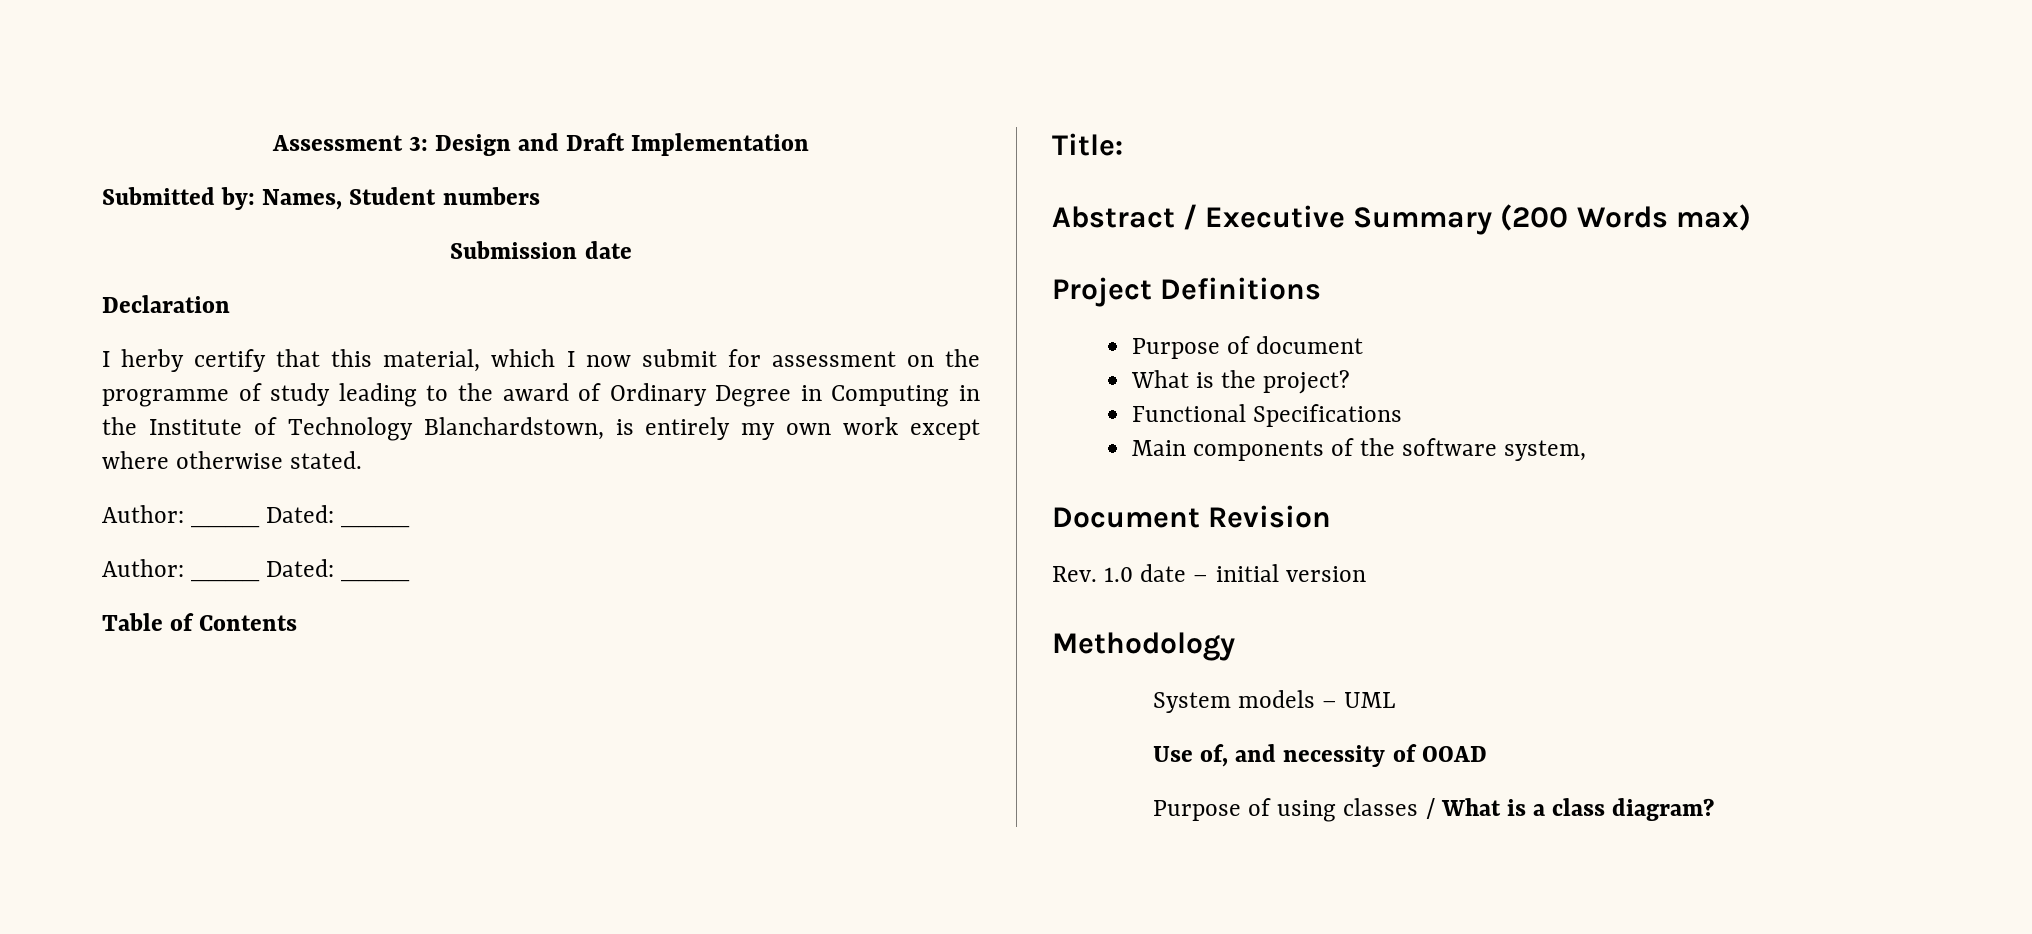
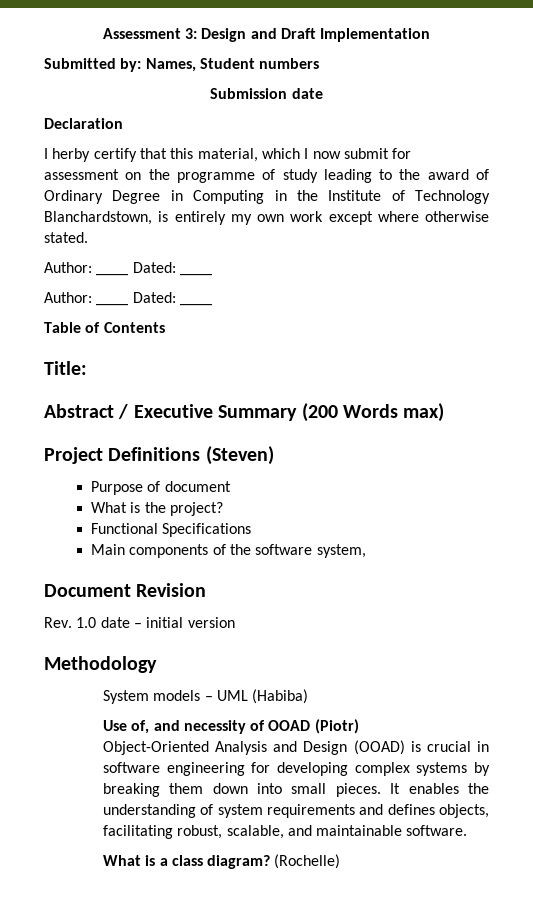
- Project Definitions
+ Project Definitions (Steven)
- System models – UML
+ System models – UML (Habiba)
- Use of, and necessity of OOAD
- Purpose of using classes / What is a class diagram?
+ Use of, and necessity of OOAD (Piotr)
+ Object-Oriented Analysis and Design (OOAD) is crucial in software engineering for developing complex systems by breaking them down into small pieces. It enables the understanding of system requirements and defines objects, facilitating robust, scalable, and maintainable software.
+ What is a class diagram?
+ (Rochelle)

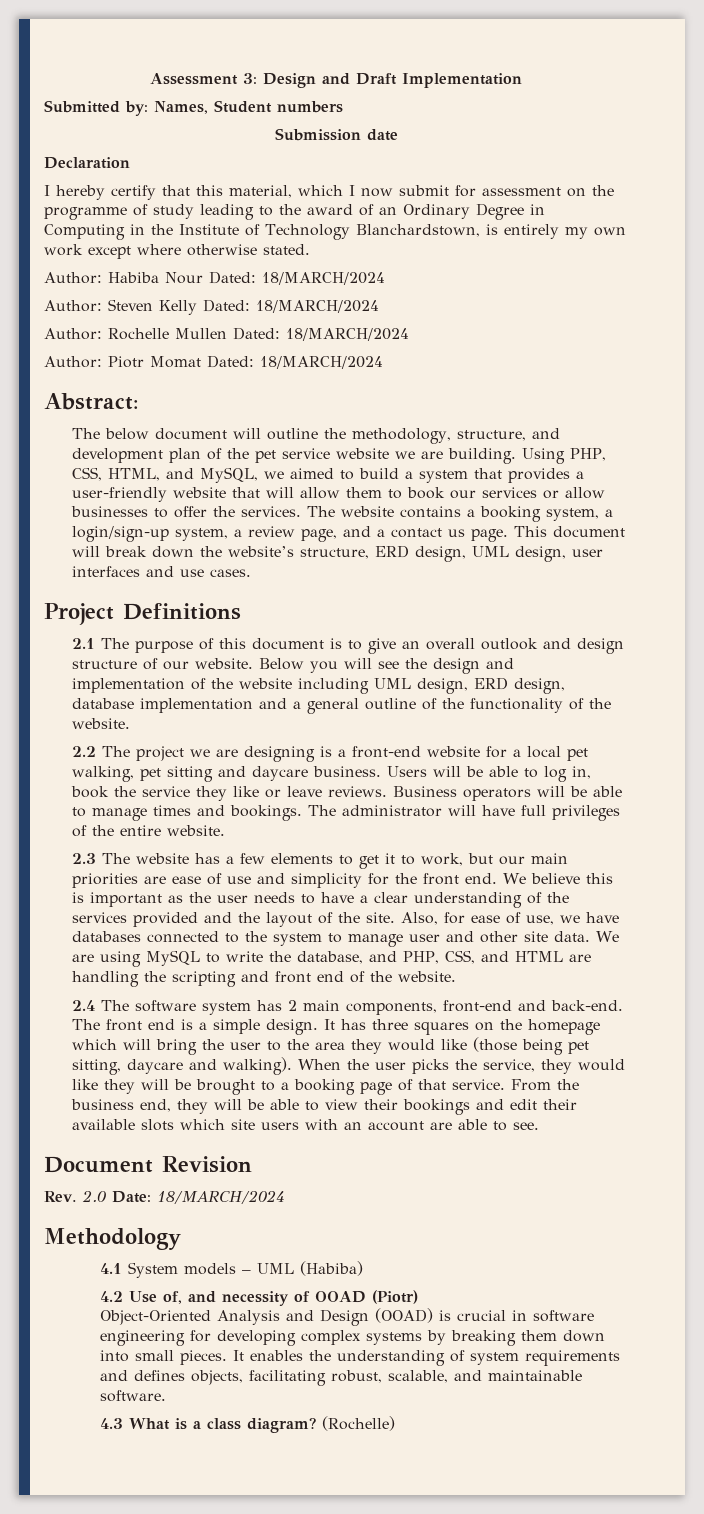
- I herby certify that this material, which I now submit for assessment on the programme of study leading to the award of Ordinary Degree in Computing in the Institute of Technology Blanchardstown, is entirely my own work except where otherwise stated.
- Author: ____ Dated: ____
- Author: ____ Dated: ____
- Table of Contents
- Title:
- Abstract / Executive Summary (200 Words max)
- Project Definitions (Steven)
- Purpose of document
- What is the project?
- Functional Specifications
- Main components of the software system,
+ I hereby certify that this material, which I now submit for assessment on the programme of study leading to the award of an Ordinary Degree in Computing in the Institute of Technology Blanchardstown, is entirely my own work except where otherwise stated.
+ Author: Habiba Nour Dated: 18/MARCH/2024
+ Author: Steven Kelly Dated: 18/MARCH/2024
+ Author: Rochelle Mullen Dated: 18/MARCH/2024
+ Author: Piotr Momat Dated: 18/MARCH/2024
+ Abstract:
+ The below document will outline the methodology, structure, and development plan of the pet service website we are building. Using PHP, CSS, HTML, and MySQL, we aimed to build a system that provides a user-friendly website that will allow them to book our services or allow businesses to offer the services. The website contains a booking system, a login/sign-up system, a review page, and a contact us page. This document will break down the website’s structure, ERD design, UML design, user interfaces and use cases.
+ Project Definitions
+ 2.1 The purpose of this document is to give an overall outlook and design structure of our website. Below you will see the design and implementation of the website including UML design, ERD design, database implementation and a general outline of the functionality of the website.
+ 2.2 The project we are designing is a front-end website for a local pet walking, pet sitting and daycare business. Users will be able to log in, book the service they like or leave reviews. Business operators will be able to manage times and bookings. The administrator will have full privileges of the entire website.
+ 2.3 The website has a few elements to get it to work, but our main priorities are ease of use and simplicity for the front end. We believe this is important as the user needs to have a clear understanding of the services provided and the layout of the site. Also, for ease of use, we have databases connected to the system to manage user and other site data. We are using MySQL to write the database, and PHP, CSS, and HTML are handling the scripting and front end of the website.
+ 2.4 The software system has 2 main components, front-end and back-end. The front end is a simple design. It has three squares on the homepage which will bring the user to the area they would like (those being pet sitting, daycare and walking). When the user picks the service, they would like they will be brought to a booking page of that service. From the business end, they will be able to view their bookings and edit their available slots which site users with an account are able to see.
  Document Revision
- Rev. 1.0 date – initial version
+ Rev. 2.0 Date: 18/MARCH/2024
- System models – UML (Habiba)
+ 4.1 System models – UML (Habiba)
- Use of, and necessity of OOAD (Piotr)
+ 4.2 Use of, and necessity of OOAD (Piotr)
- What is a class diagram?
+ 4.3 What is a class diagram?

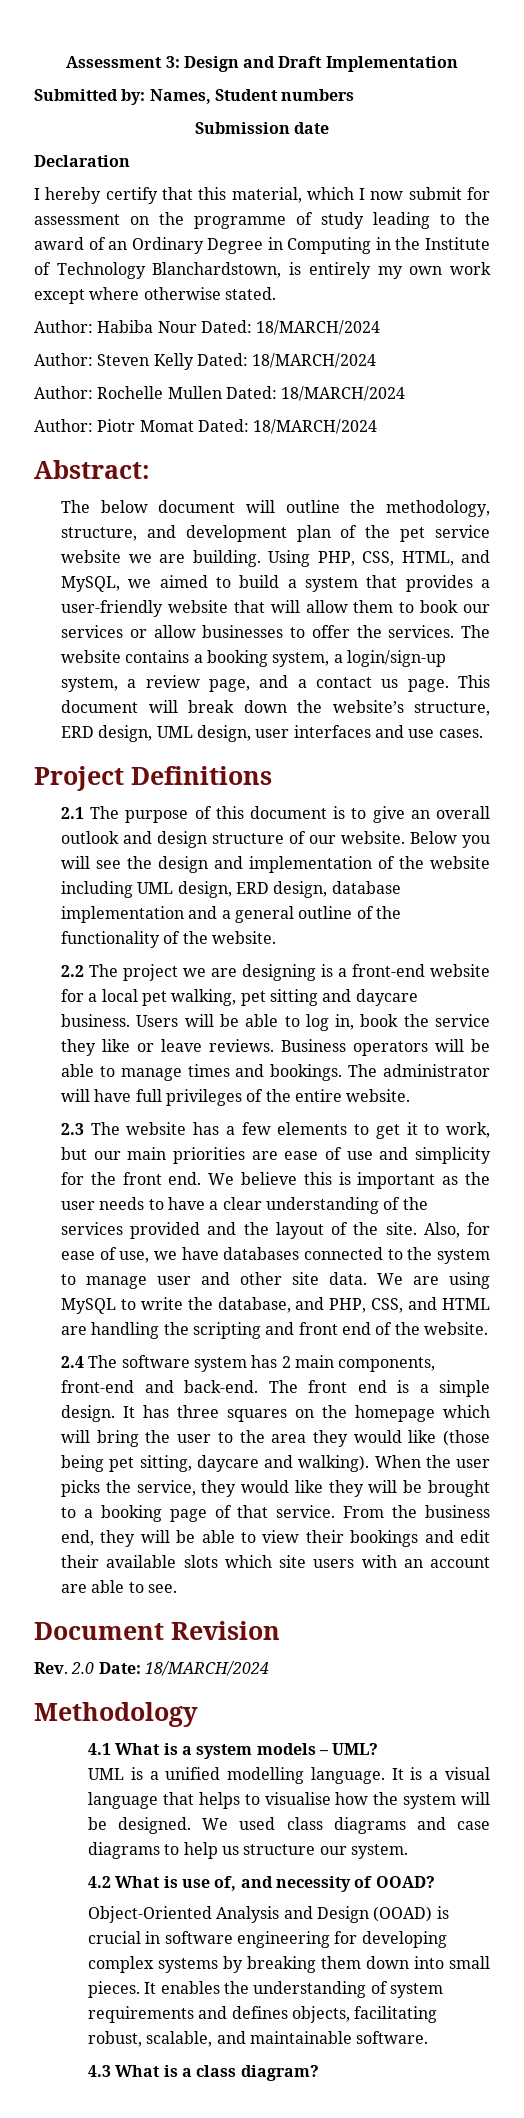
- 4.1 System models – UML (Habiba)
- 4.2 Use of, and necessity of OOAD (Piotr)
+ 4.1 What is a system models – UML?
+ UML is a unified modelling language. It is a visual language that helps to visualise how the system will be designed. We used class diagrams and case diagrams to help us structure our system.
+ 4.2 What is use of, and necessity of OOAD?
- (Rochelle)

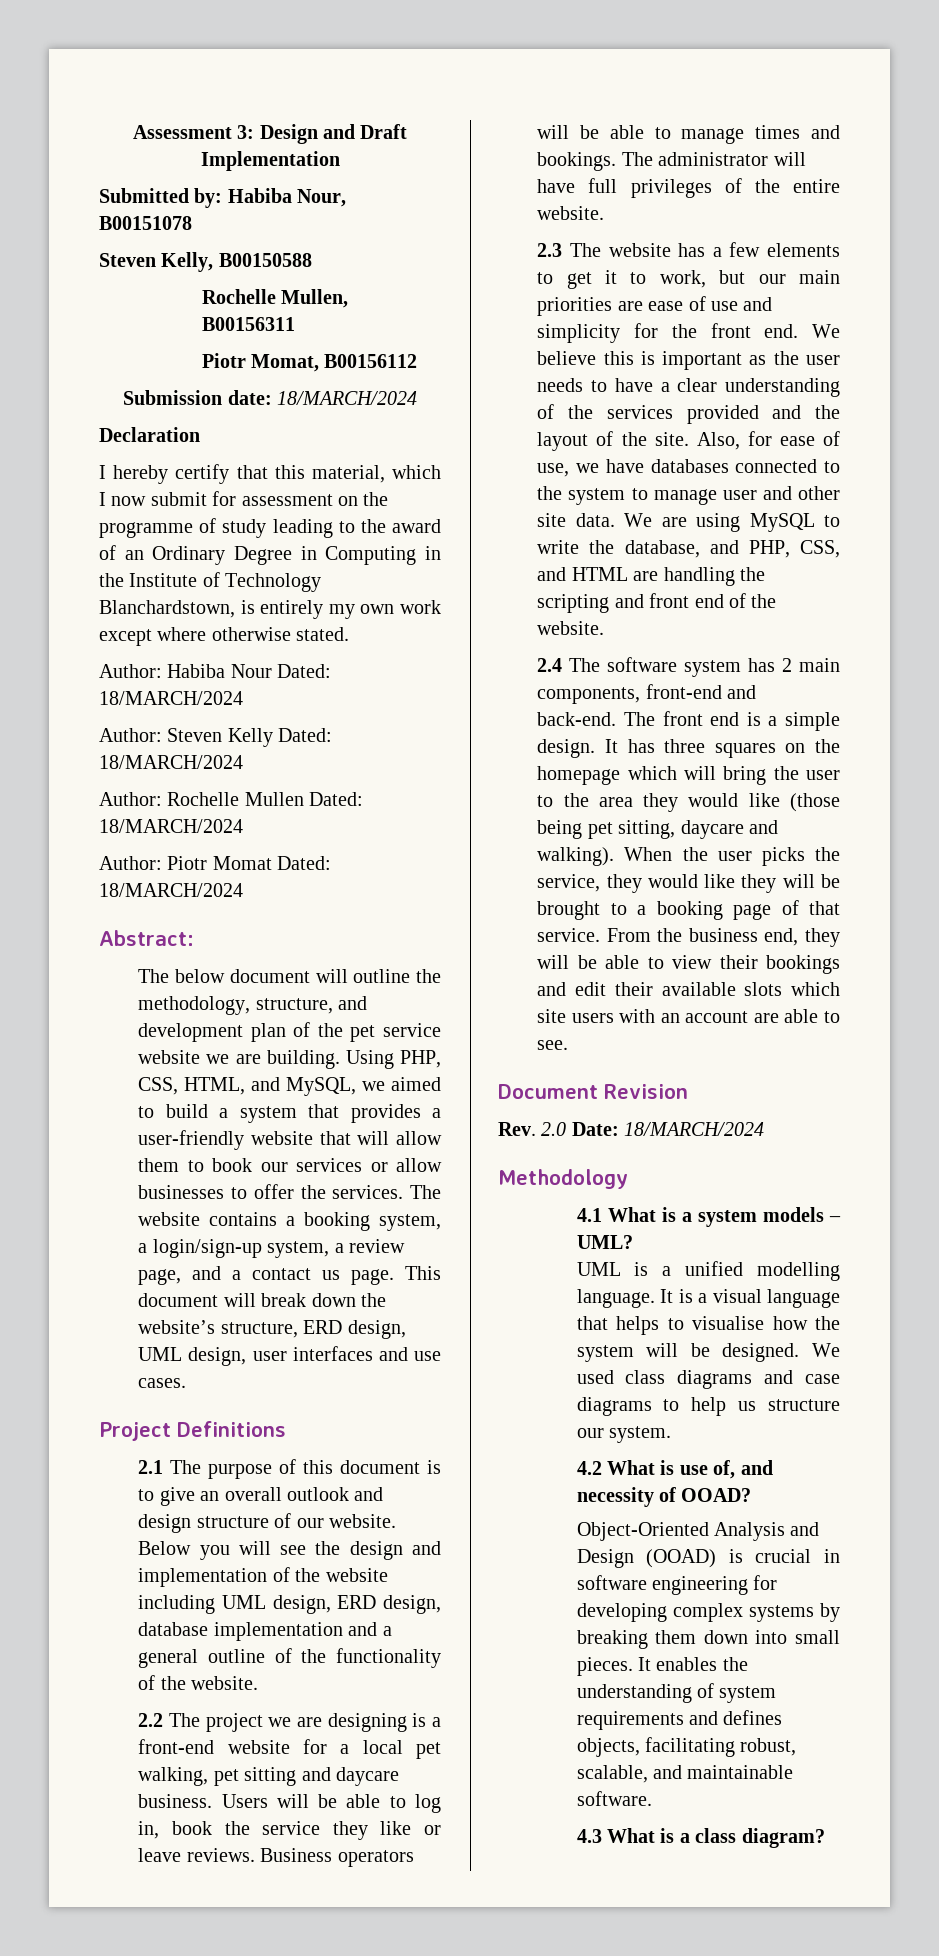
- Submitted by: Names, Student numbers
+ Submitted by: Habiba Nour, B00151078
+ Steven Kelly, B00150588
+ Rochelle Mullen, B00156311
+ Piotr Momat, B00156112
- Submission date
+ Submission date: 18/MARCH/2024

